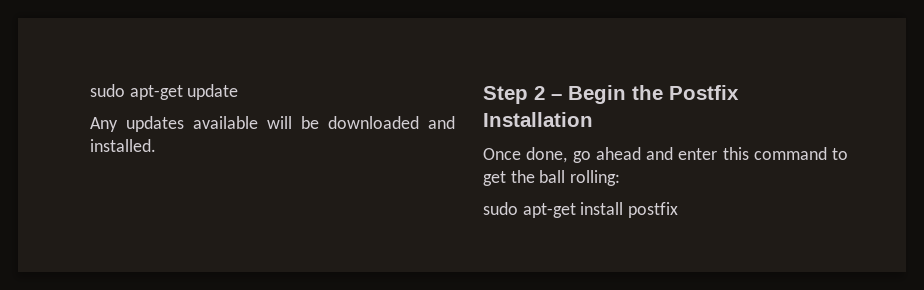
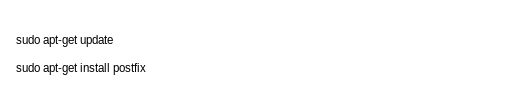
- Any updates available will be downloaded and installed.
- Step 2 – Begin the Postfix Installation
- Once done, go ahead and enter this command to get the ball rolling:

